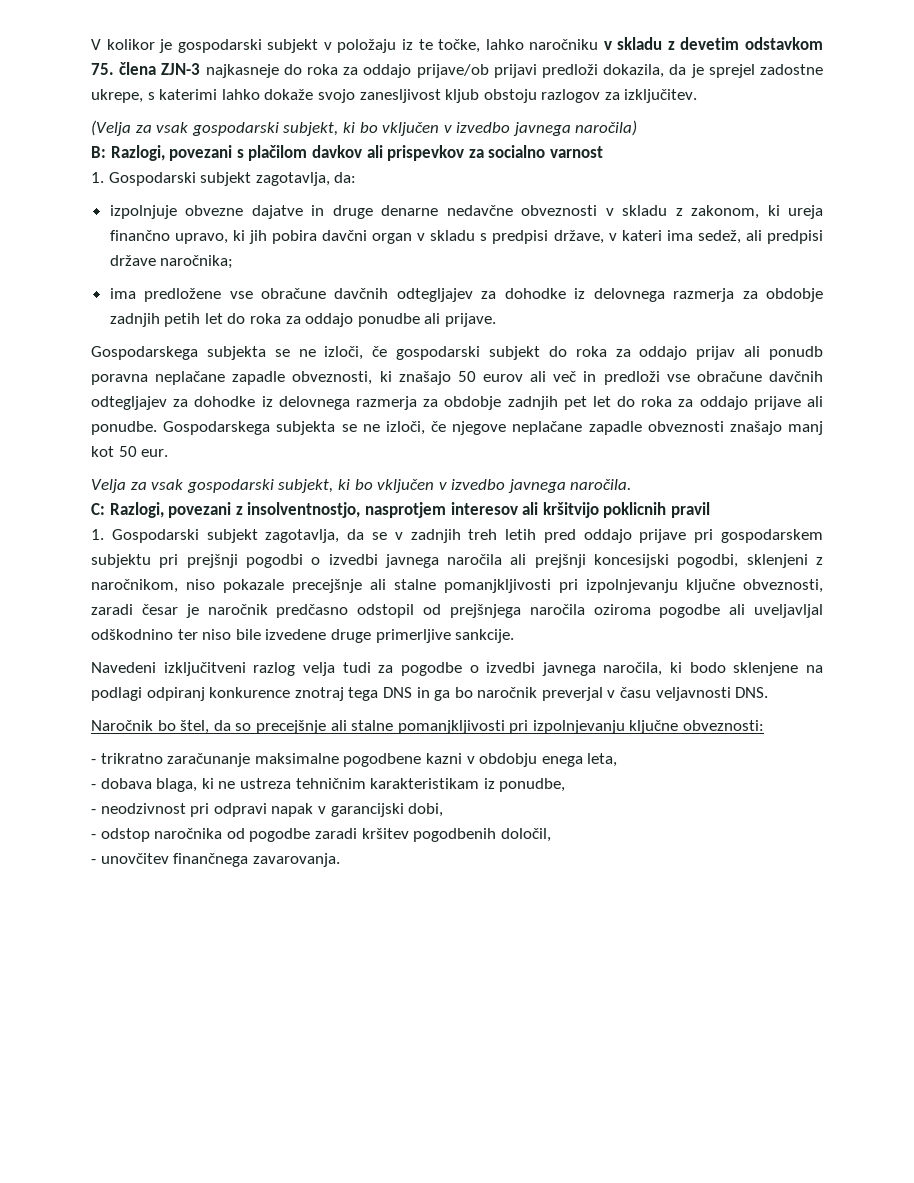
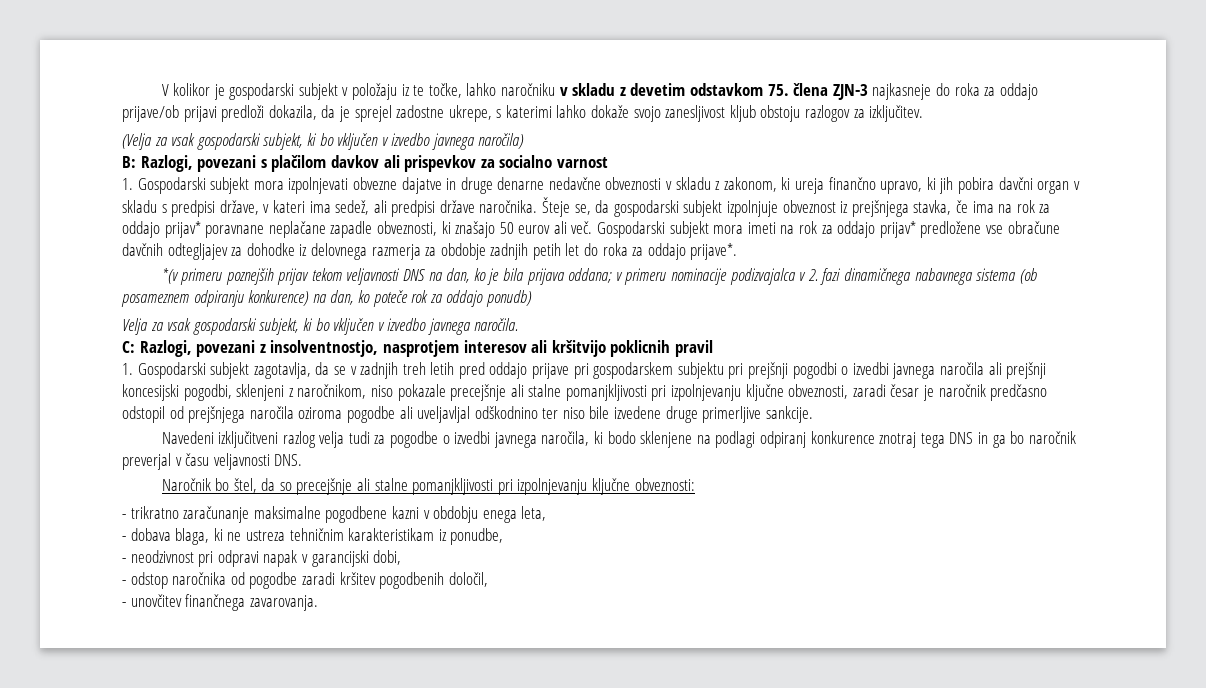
- 1. Gospodarski subjekt zagotavlja, da:
- izpolnjuje obvezne dajatve in druge denarne nedavčne obveznosti v skladu z zakonom, ki ureja finančno upravo, ki jih pobira davčni organ v skladu s predpisi države, v kateri ima sedež, ali predpisi države naročnika;
- ima predložene vse obračune davčnih odtegljajev za dohodke iz delovnega razmerja za obdobje zadnjih petih let do roka za oddajo ponudbe ali prijave.
- Gospodarskega subjekta se ne izloči, če gospodarski subjekt do roka za oddajo prijav ali ponudb poravna neplačane zapadle obveznosti, ki znašajo 50 eurov ali več in predloži vse obračune davčnih odtegljajev za dohodke iz delovnega razmerja za obdobje zadnjih pet let do roka za oddajo prijave ali ponudbe. Gospodarskega subjekta se ne izloči, če njegove neplačane zapadle obveznosti znašajo manj kot 50 eur.
+ 1. Gospodarski subjekt mora izpolnjevati obvezne dajatve in druge denarne nedavčne obveznosti v skladu z zakonom, ki ureja finančno upravo, ki jih pobira davčni organ v skladu s predpisi države, v kateri ima sedež, ali predpisi države naročnika. Šteje se, da gospodarski subjekt izpolnjuje obveznost iz prejšnjega stavka, če ima na rok za oddajo prijav* poravnane neplačane zapadle obveznosti, ki znašajo 50 eurov ali več. Gospodarski subjekt mora imeti na rok za oddajo prijav* predložene vse obračune davčnih odtegljajev za dohodke iz delovnega razmerja za obdobje zadnjih petih let do roka za oddajo prijave*.
+ *(v primeru poznejših prijav tekom veljavnosti DNS na dan, ko je bila prijava oddana; v primeru nominacije podizvajalca v 2. fazi dinamičnega nabavnega sistema (ob posameznem odpiranju konkurence) na dan, ko poteče rok za oddajo ponudb)

